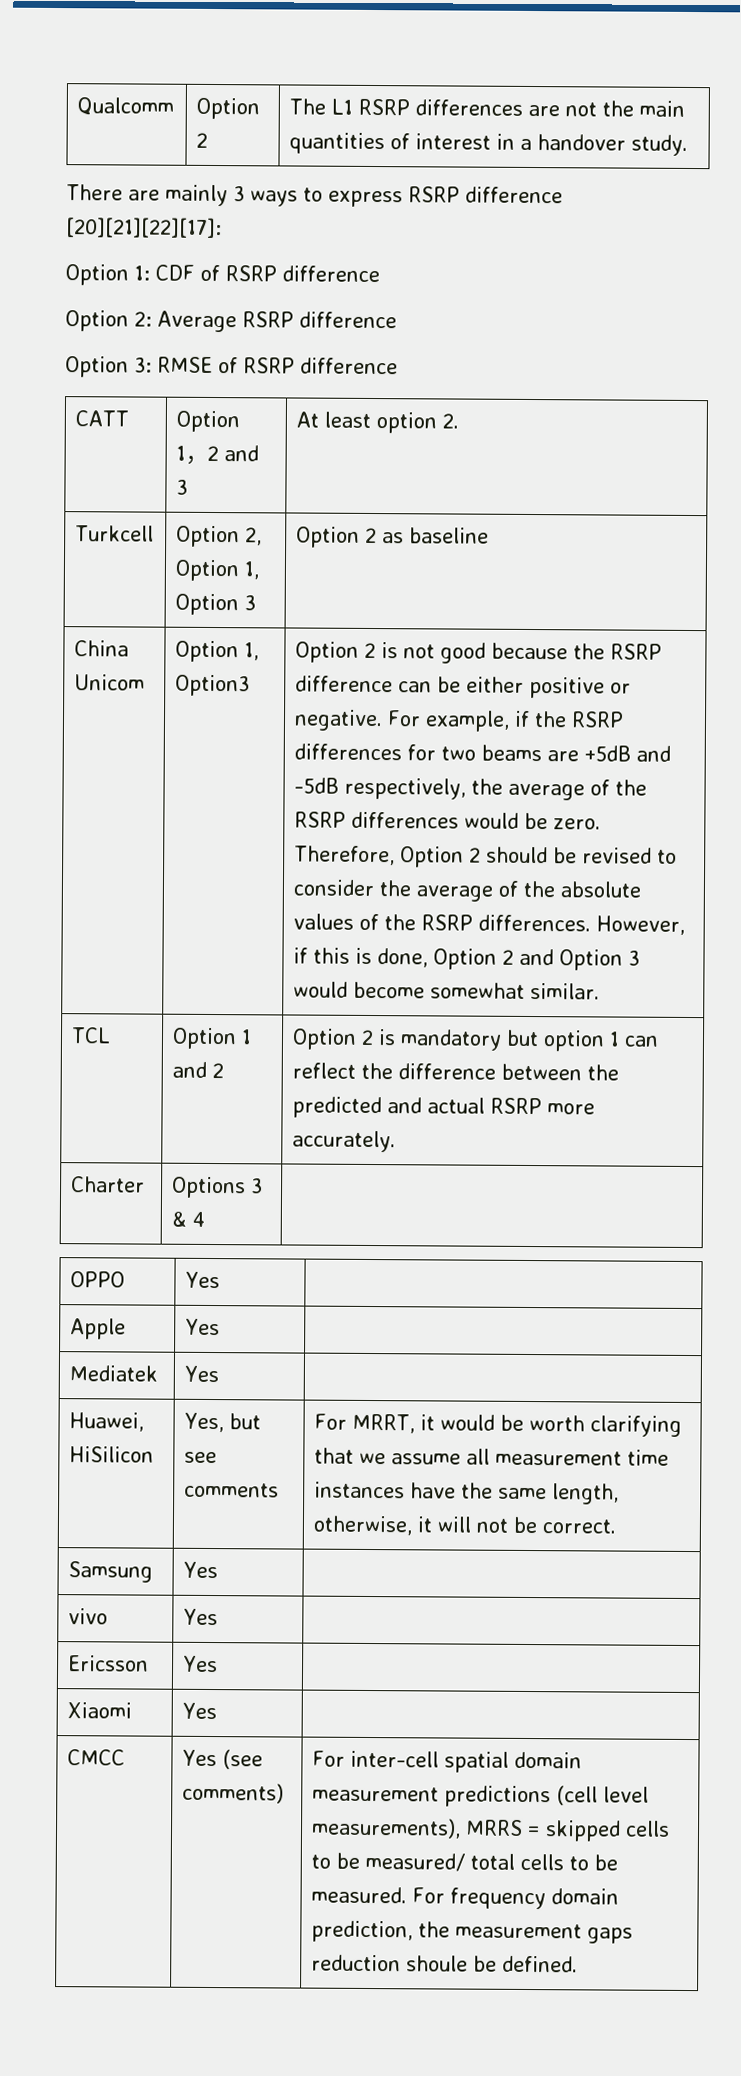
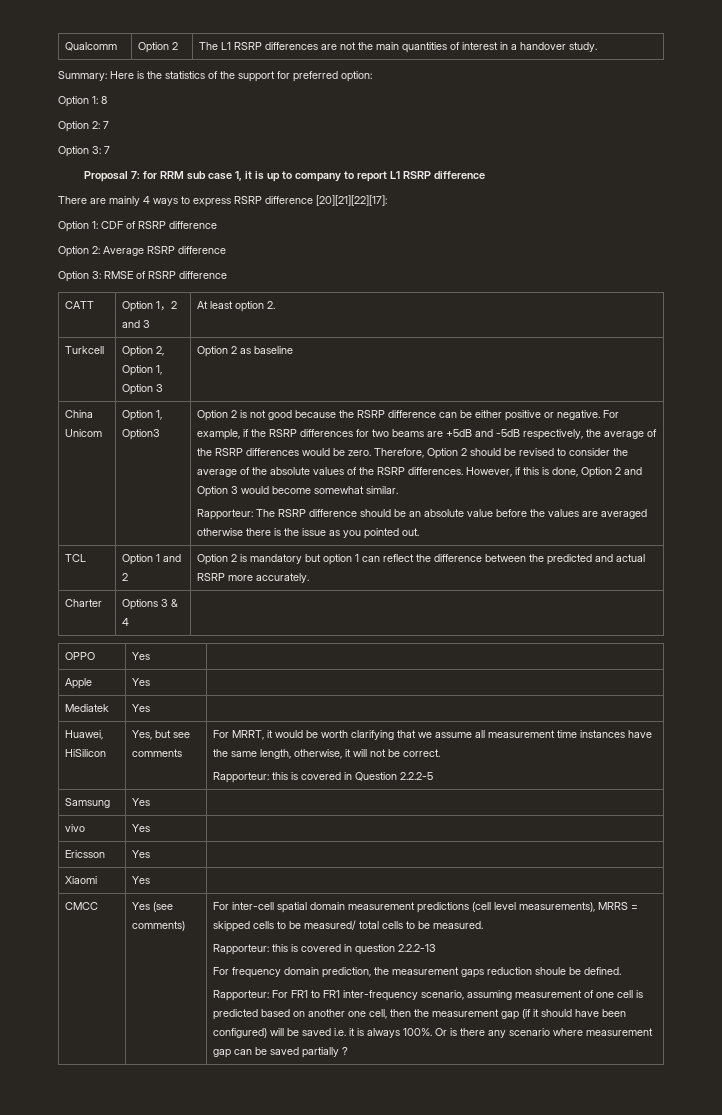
+ Summary: Here is the statistics of the support for preferred option:
+ Option 1: 8
+ Option 2: 7
+ Option 3: 7
+ Proposal 7: for RRM sub case 1, it is up to company to report L1 RSRP difference
- There are mainly 3 ways to express RSRP difference [20][21][22][17]:
+ There are mainly 4 ways to express RSRP difference [20][21][22][17]:
+ Rapporteur: The RSRP difference should be an absolute value before the values are averaged otherwise there is the issue as you pointed out.
  Huawei, HiSilicon | Yes, but see comments | For MRRT, it would be worth clarifying that we assume all measurement time instances have the same length, otherwise, it will not be correct.
+ Rapporteur: this is covered in Question 2.2.2-5
- For inter-cell spatial domain measurement predictions (cell level measurements), MRRS = skipped cells to be measured/ total cells to be measured. For frequency domain prediction, the measurement gaps reduction shoule be defined.
+ For inter-cell spatial domain measurement predictions (cell level measurements), MRRS = skipped cells to be measured/ total cells to be measured.
+ Rapporteur: this is covered in question 2.2.2-13
+ For frequency domain prediction, the measurement gaps reduction shoule be defined.
+ Rapporteur: For FR1 to FR1 inter-frequency scenario, assuming measurement of one cell is predicted based on another one cell, then the measurement gap (if it should have been configured) will be saved i.e. it is always 100%. Or is there any scenario where measurement gap can be saved partially ?

